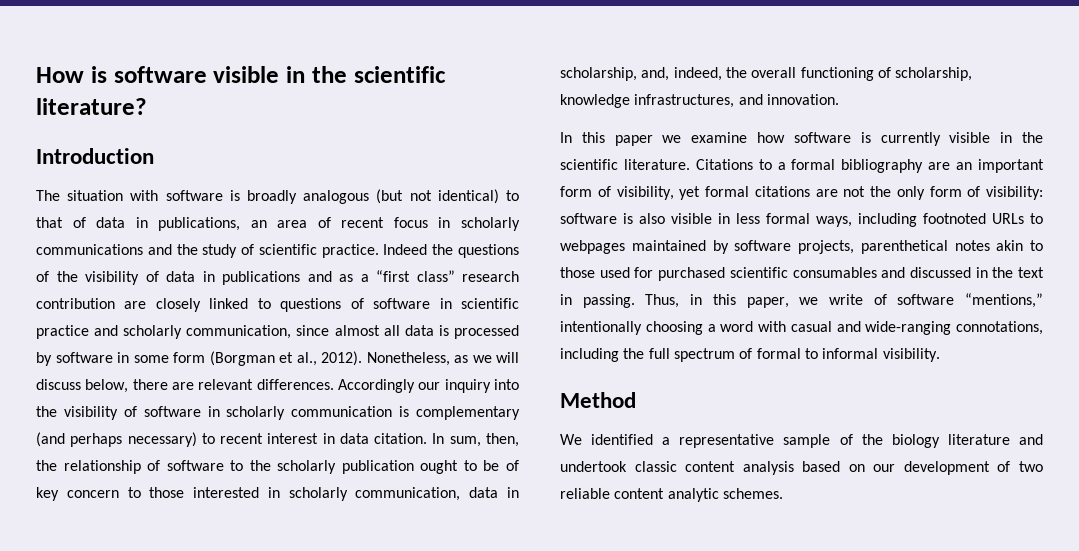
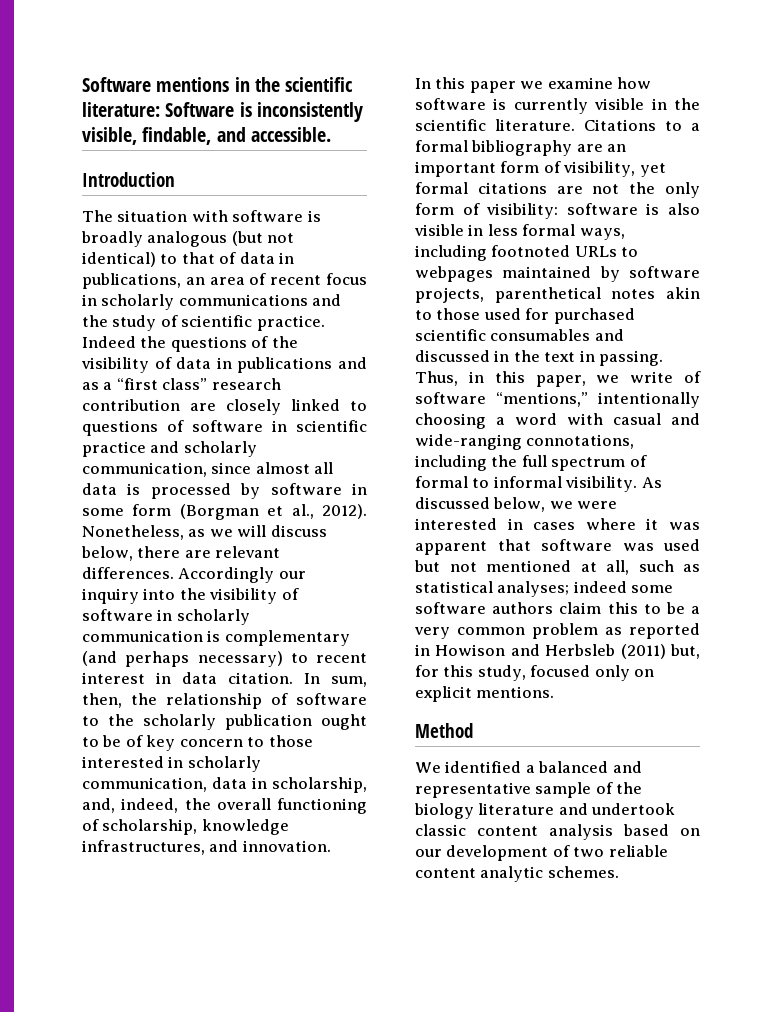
- How is software visible in the scientific literature?
+ Software mentions in the scientific literature: Software is inconsistently visible, findable, and accessible.
+ As discussed below, we were interested in cases where it was apparent that software was used but not mentioned at all, such as statistical analyses; indeed some software authors claim this to be a very common problem as reported in Howison and Herbsleb (2011) but, for this study, focused only on explicit mentions.
- We identified a representative sample of the biology literature and undertook classic content analysis based on our development of two reliable content analytic schemes.
+ We identified a balanced and representative sample of the biology literature and undertook classic content analysis based on our development of two reliable content analytic schemes.

